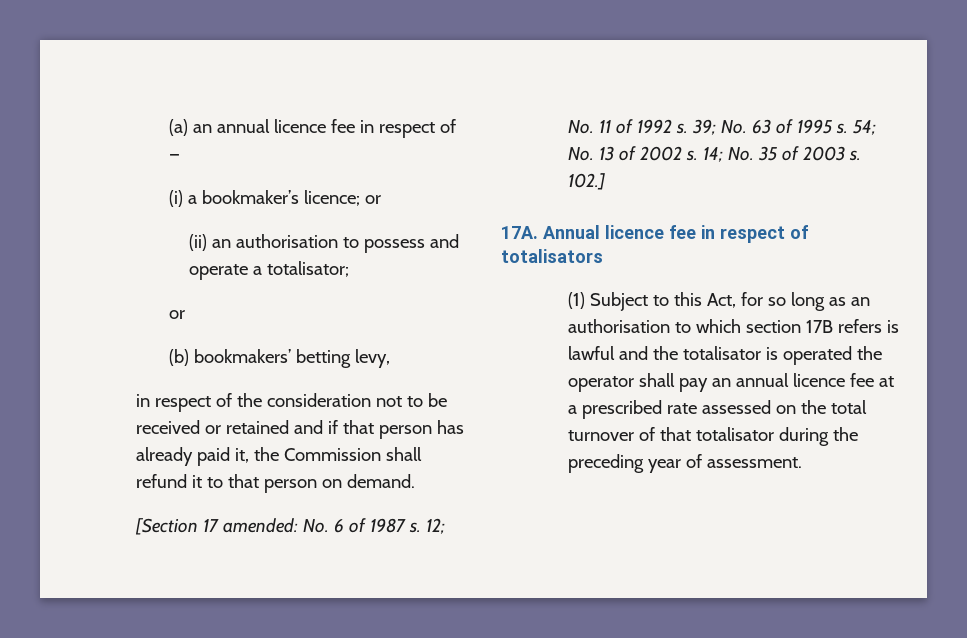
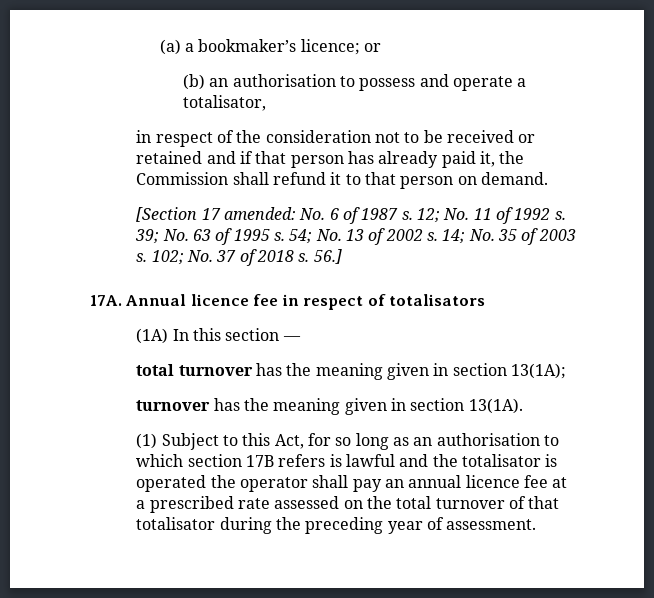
- (a) an annual licence fee in respect of —
- (i) a bookmaker’s licence; or
+ (a) a bookmaker’s licence; or
- (ii) an authorisation to possess and operate a totalisator;
- or
- (b) bookmakers’ betting levy,
+ (b) an authorisation to possess and operate a totalisator,
- 102.]
+ 102; No. 37 of 2018 s. 56.]
+ (1A) In this section —
+ total turnover has the meaning given in section 13(1A);
+ turnover has the meaning given in section 13(1A).

